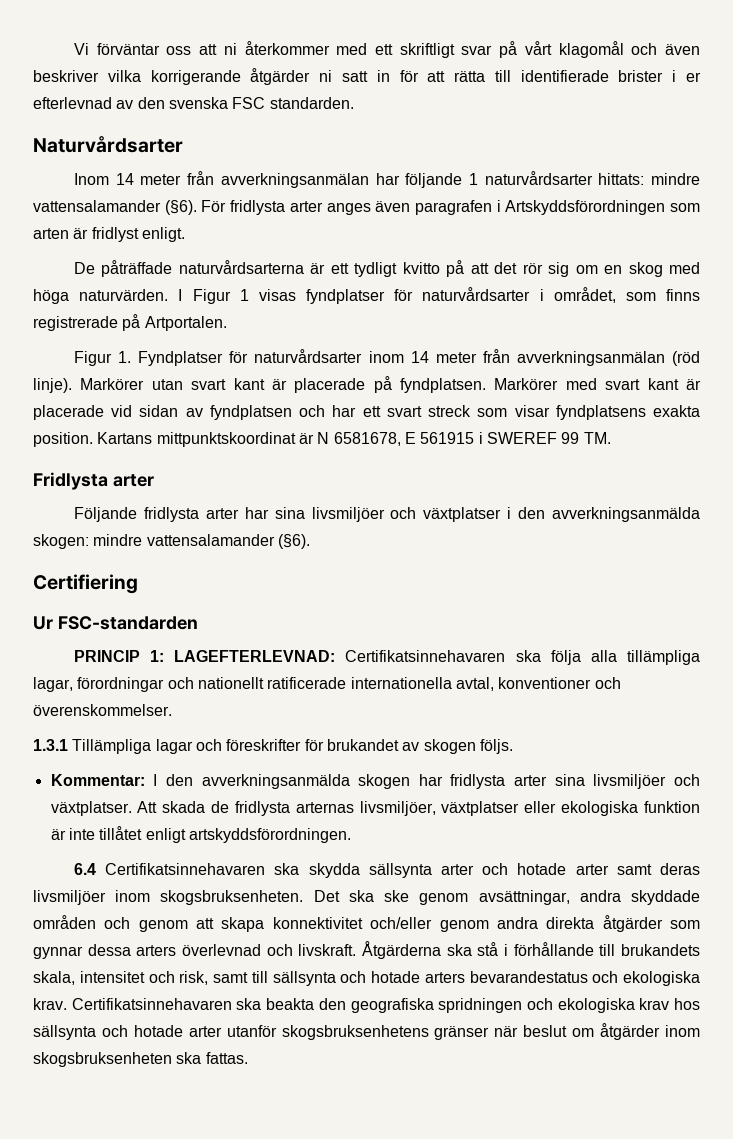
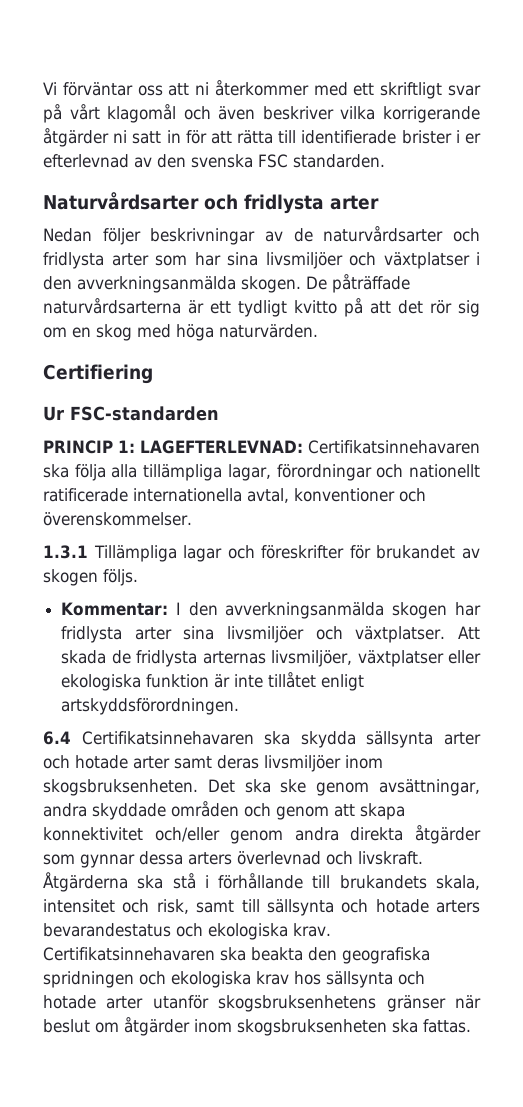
- Naturvårdsarter
- Inom 14 meter från avverkningsanmälan har följande 1 naturvårdsarter hittats: mindre vattensalamander (§6). För fridlysta arter anges även paragrafen i Artskyddsförordningen som arten är fridlyst enligt.
- De påträffade naturvårdsarterna är ett tydligt kvitto på att det rör sig om en skog med höga naturvärden. I Figur 1 visas fyndplatser för naturvårdsarter i området, som finns registrerade på Artportalen.
- Figur 1. Fyndplatser för naturvårdsarter inom 14 meter från avverkningsanmälan (röd linje). Markörer utan svart kant är placerade på fyndplatsen. Markörer med svart kant är placerade vid sidan av fyndplatsen och har ett svart streck som visar fyndplatsens exakta position. Kartans mittpunktskoordinat är N 6581678, E 561915 i SWEREF 99 TM.
- Fridlysta arter
- Följande fridlysta arter har sina livsmiljöer och växtplatser i den avverkningsanmälda skogen: mindre vattensalamander (§6).
+ Naturvårdsarter och fridlysta arter
+ Nedan följer beskrivningar av de naturvårdsarter och fridlysta arter som har sina livsmiljöer och växtplatser i den avverkningsanmälda skogen. De påträffade naturvårdsarterna är ett tydligt kvitto på att det rör sig om en skog med höga naturvärden.

